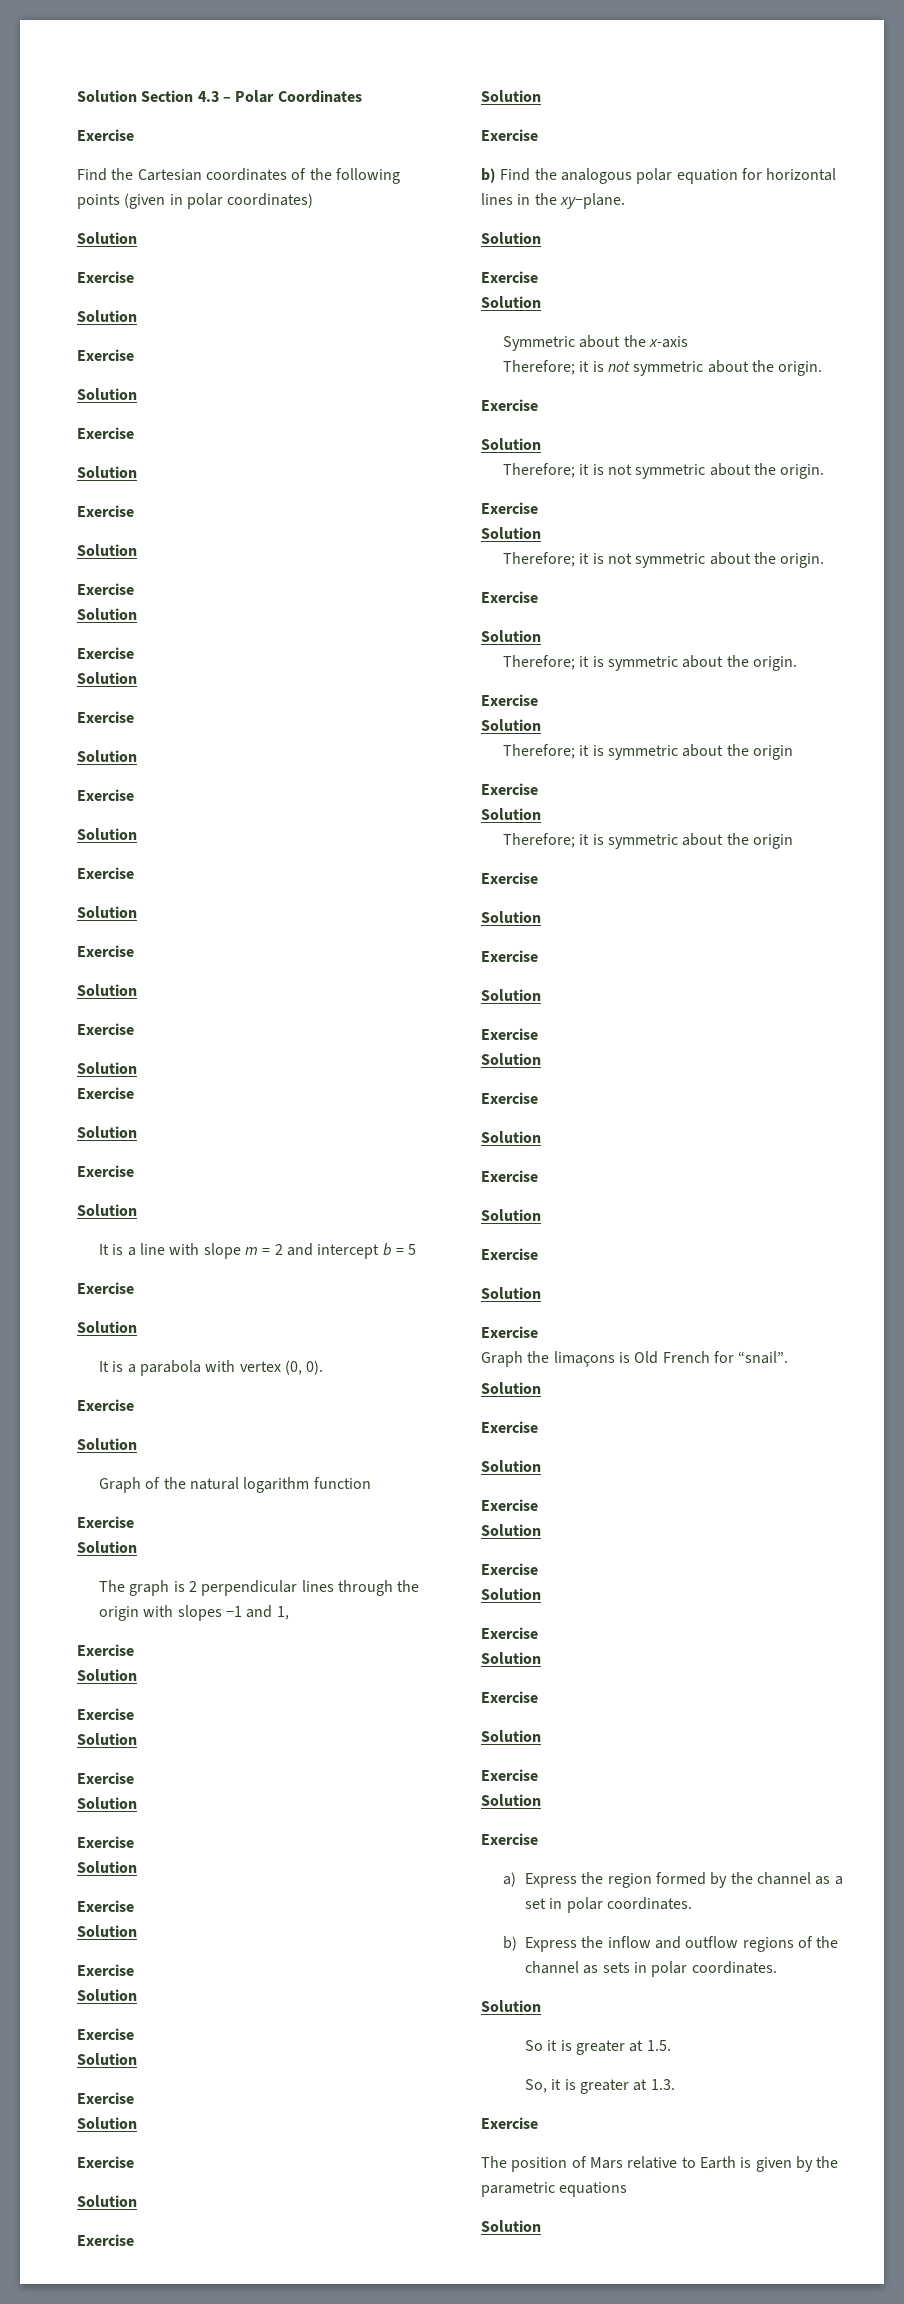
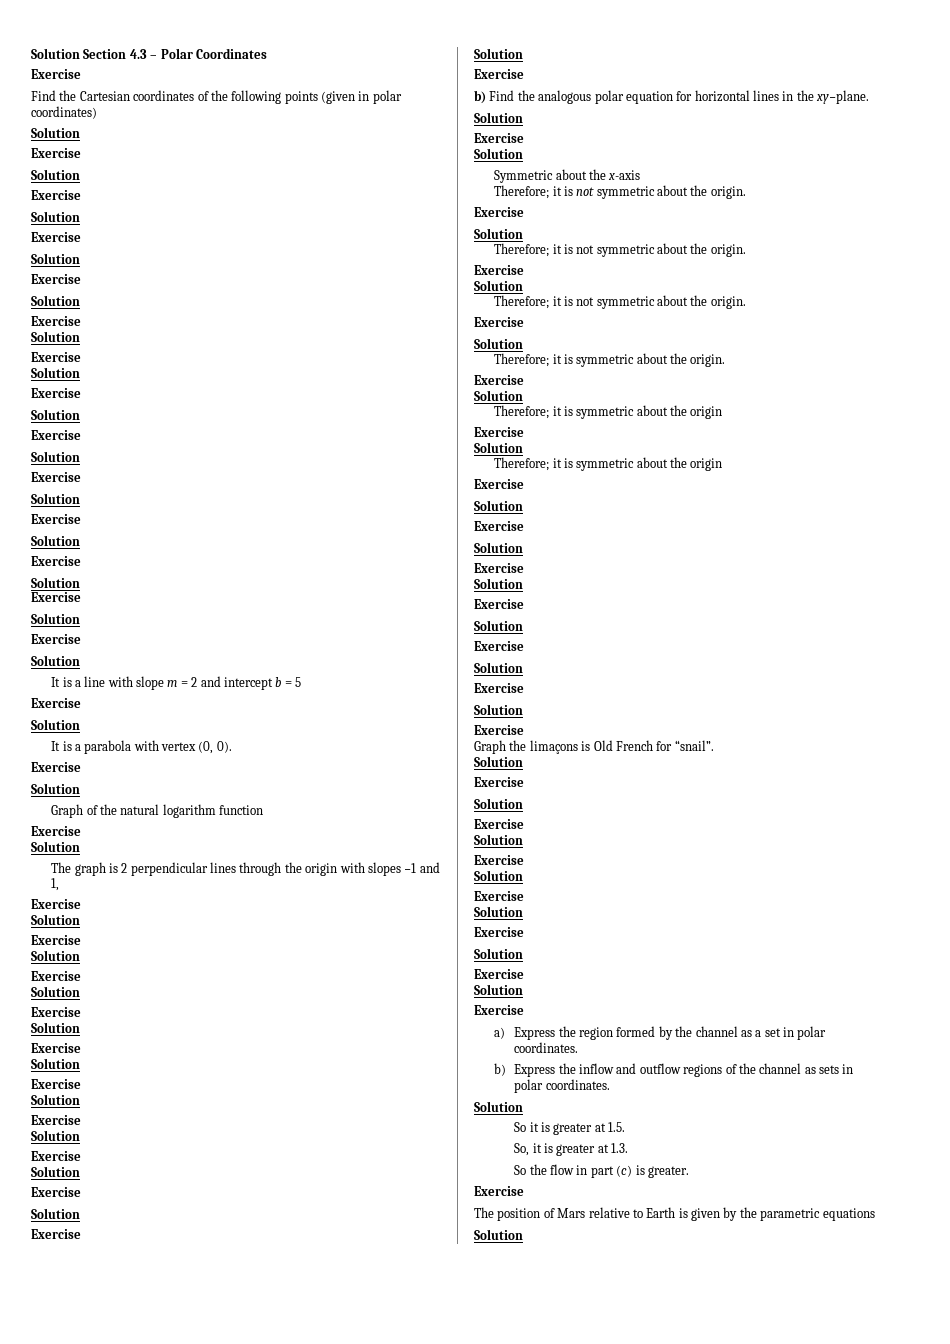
+ So the flow in part (c) is greater.

